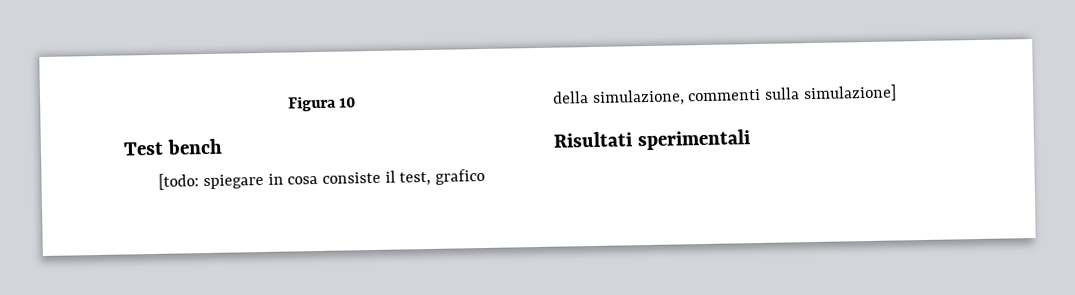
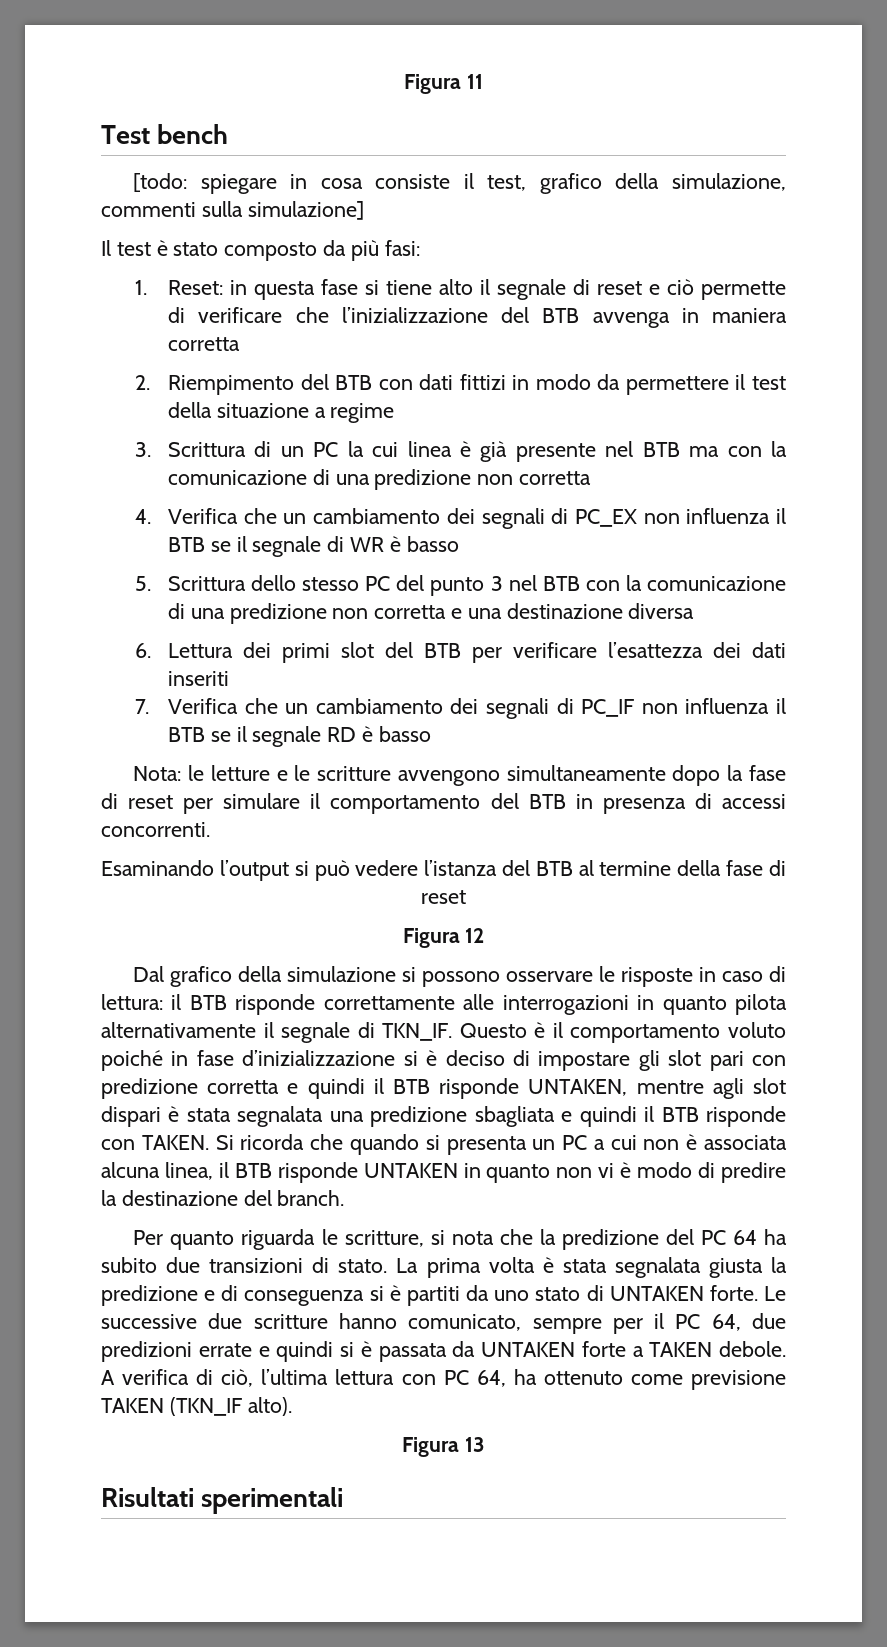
- Figura 10
+ Figura 11
+ Il test è stato composto da più fasi:
+ 1. Reset: in questa fase si tiene alto il segnale di reset e ciò permette di verificare che l’inizializzazione del BTB avvenga in maniera corretta
+ 2. Riempimento del BTB con dati fittizi in modo da permettere il test della situazione a regime
+ 3. Scrittura di un PC la cui linea è già presente nel BTB ma con la comunicazione di una predizione non corretta
+ 4. Verifica che un cambiamento dei segnali di PC_EX non influenza il BTB se il segnale di WR è basso
+ 5. Scrittura dello stesso PC del punto 3 nel BTB con la comunicazione di una predizione non corretta e una destinazione diversa
+ 6. Lettura dei primi slot del BTB per verificare l’esattezza dei dati inseriti
+ 7. Verifica che un cambiamento dei segnali di PC_IF non influenza il BTB se il segnale RD è basso
+ Nota: le letture e le scritture avvengono simultaneamente dopo la fase di reset per simulare il comportamento del BTB in presenza di accessi concorrenti.
+ Esaminando l’output si può vedere l’istanza del BTB al termine della fase di reset
+ Figura 12
+ Dal grafico della simulazione si possono osservare le risposte in caso di lettura: il BTB risponde correttamente alle interrogazioni in quanto pilota alternativamente il segnale di TKN_IF. Questo è il comportamento voluto poiché in fase d’inizializzazione si è deciso di impostare gli slot pari con predizione corretta e quindi il BTB risponde UNTAKEN, mentre agli slot dispari è stata segnalata una predizione sbagliata e quindi il BTB risponde con TAKEN. Si ricorda che quando si presenta un PC a cui non è associata alcuna linea, il BTB risponde UNTAKEN in quanto non vi è modo di predire la destinazione del branch.
+ Per quanto riguarda le scritture, si nota che la predizione del PC 64 ha subito due transizioni di stato. La prima volta è stata segnalata giusta la predizione e di conseguenza si è partiti da uno stato di UNTAKEN forte. Le successive due scritture hanno comunicato, sempre per il PC 64, due predizioni errate e quindi si è passata da UNTAKEN forte a TAKEN debole. A verifica di ciò, l’ultima lettura con PC 64, ha ottenuto come previsione TAKEN (TKN_IF alto).
+ Figura 13

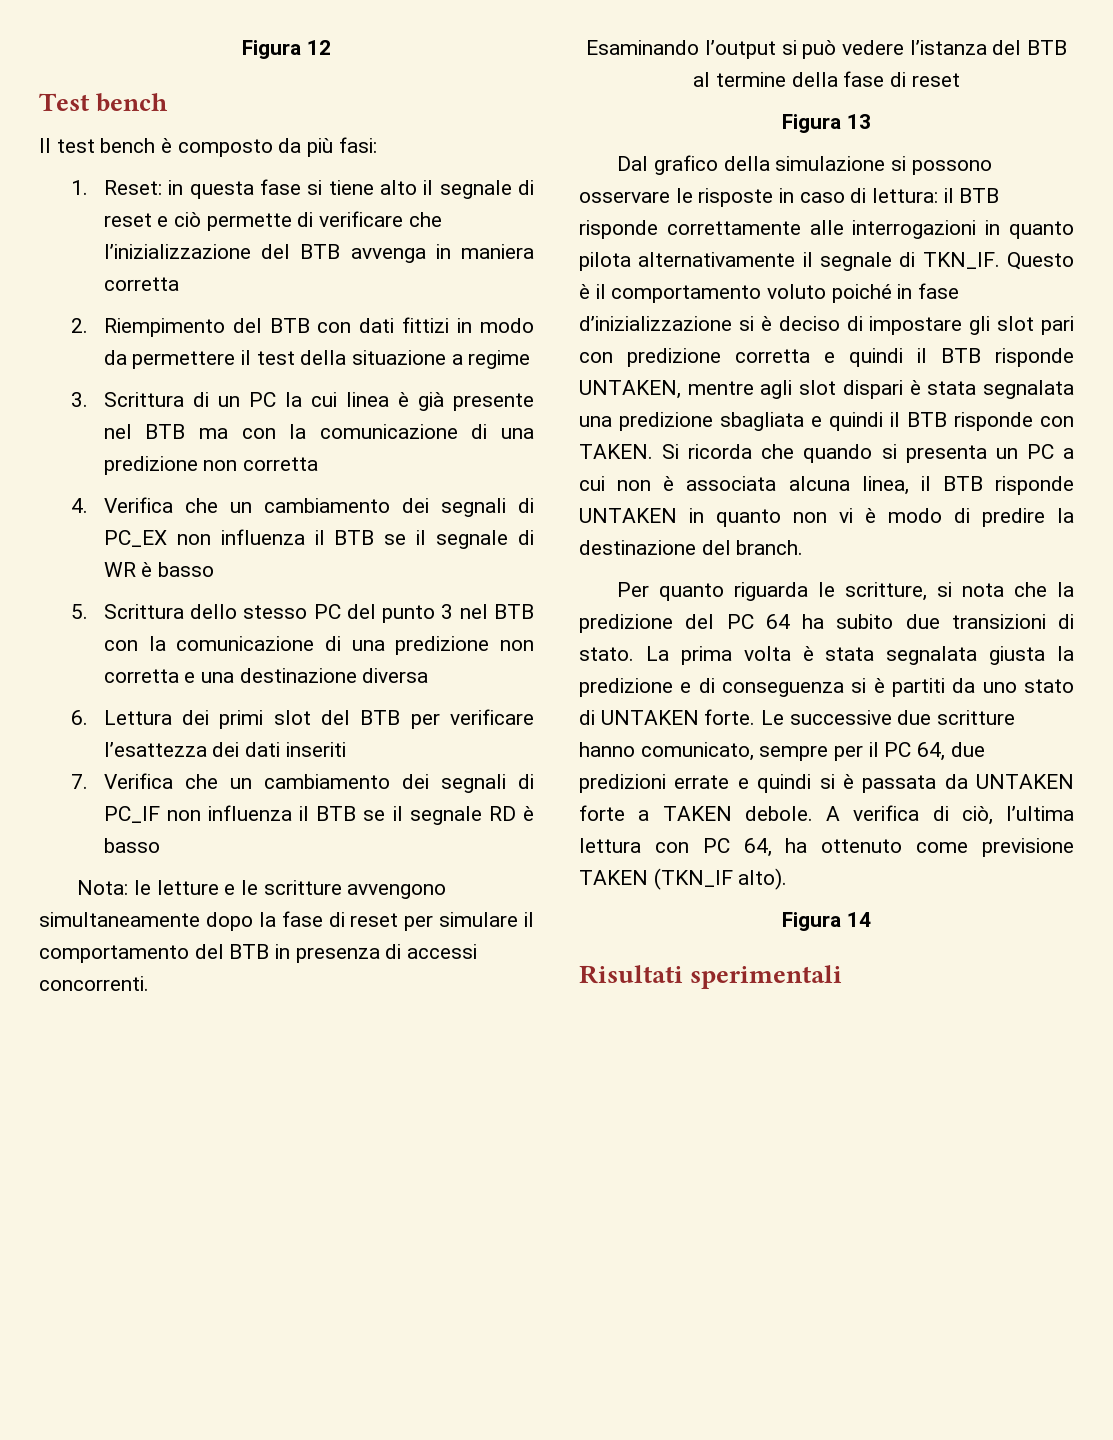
- Figura 11
+ Figura 12
- [todo: spiegare in cosa consiste il test, grafico della simulazione, commenti sulla simulazione]
- Il test è stato composto da più fasi:
+ Il test bench è composto da più fasi:
- Figura 12
+ Figura 13
- Figura 13
+ Figura 14

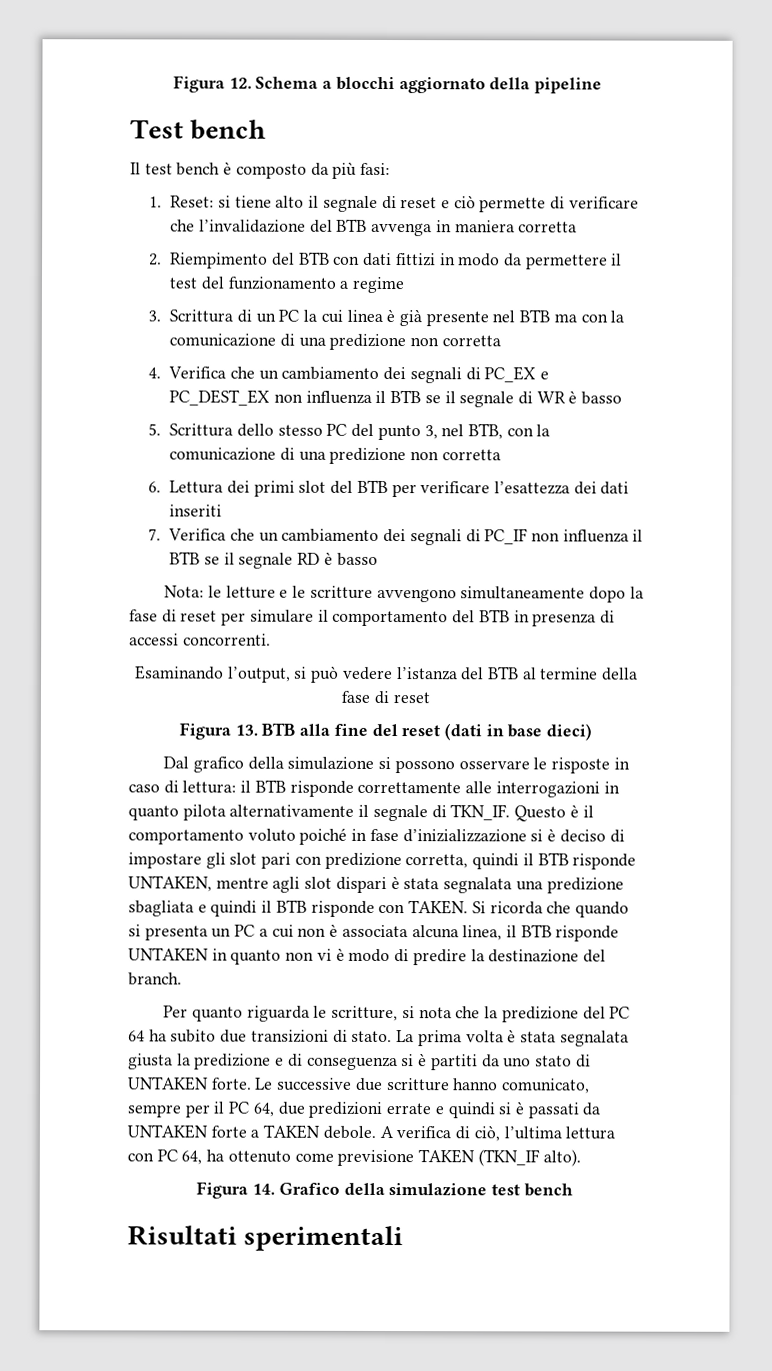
- Figura 12
+ Figura 12. Schema a blocchi aggiornato della pipeline
- 1. Reset: in questa fase si tiene alto il segnale di reset e ciò permette di verificare che l’inizializzazione del BTB avvenga in maniera corretta
+ 1. Reset: si tiene alto il segnale di reset e ciò permette di verificare che l’invalidazione del BTB avvenga in maniera corretta
- 2. Riempimento del BTB con dati fittizi in modo da permettere il test della situazione a regime
+ 2. Riempimento del BTB con dati fittizi in modo da permettere il test del funzionamento a regime
- 4. Verifica che un cambiamento dei segnali di PC_EX non influenza il BTB se il segnale di WR è basso
+ 4. Verifica che un cambiamento dei segnali di PC_EX e PC_DEST_EX non influenza il BTB se il segnale di WR è basso
- 5. Scrittura dello stesso PC del punto 3 nel BTB con la comunicazione di una predizione non corretta e una destinazione diversa
+ 5. Scrittura dello stesso PC del punto 3, nel BTB, con la comunicazione di una predizione non corretta
- Esaminando l’output si può vedere l’istanza del BTB al termine della fase di reset
+ Esaminando l’output, si può vedere l’istanza del BTB al termine della fase di reset
- Figura 13
+ Figura 13. BTB alla fine del reset (dati in base dieci)
- Questo è il comportamento voluto poiché in fase d’inizializzazione si è deciso di impostare gli slot pari con predizione corretta e quindi il BTB risponde UNTAKEN, mentre agli slot dispari è stata segnalata una predizione sbagliata e quindi il BTB risponde con TAKEN.
+ Questo è il comportamento voluto poiché in fase d’inizializzazione si è deciso di impostare gli slot pari con predizione corretta, quindi il BTB risponde UNTAKEN, mentre agli slot dispari è stata segnalata una predizione sbagliata e quindi il BTB risponde con TAKEN.
- Le successive due scritture hanno comunicato, sempre per il PC 64, due predizioni errate e quindi si è passata da UNTAKEN forte a TAKEN debole.
+ Le successive due scritture hanno comunicato, sempre per il PC 64, due predizioni errate e quindi si è passati da UNTAKEN forte a TAKEN debole.
- Figura 14
+ Figura 14. Grafico della simulazione test bench

